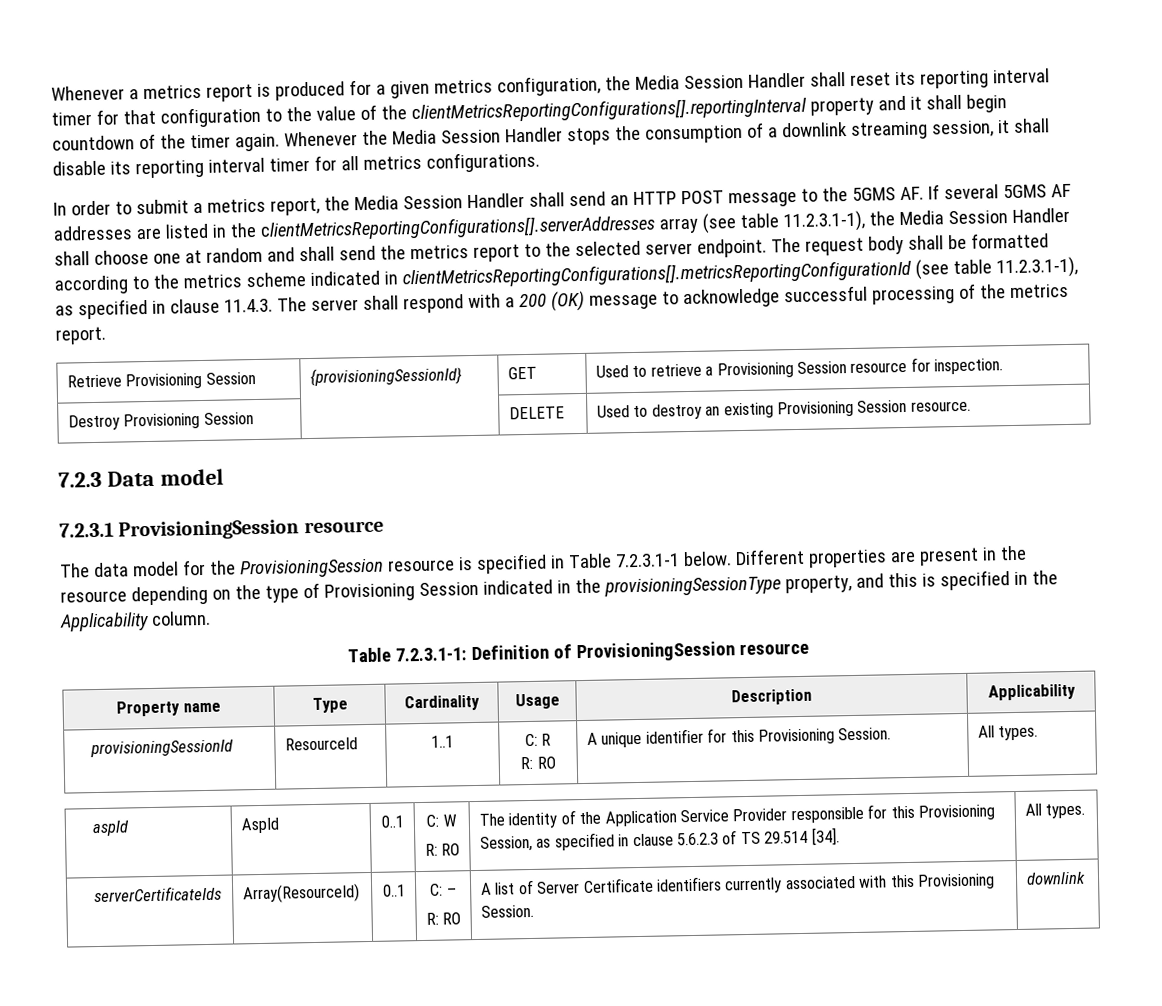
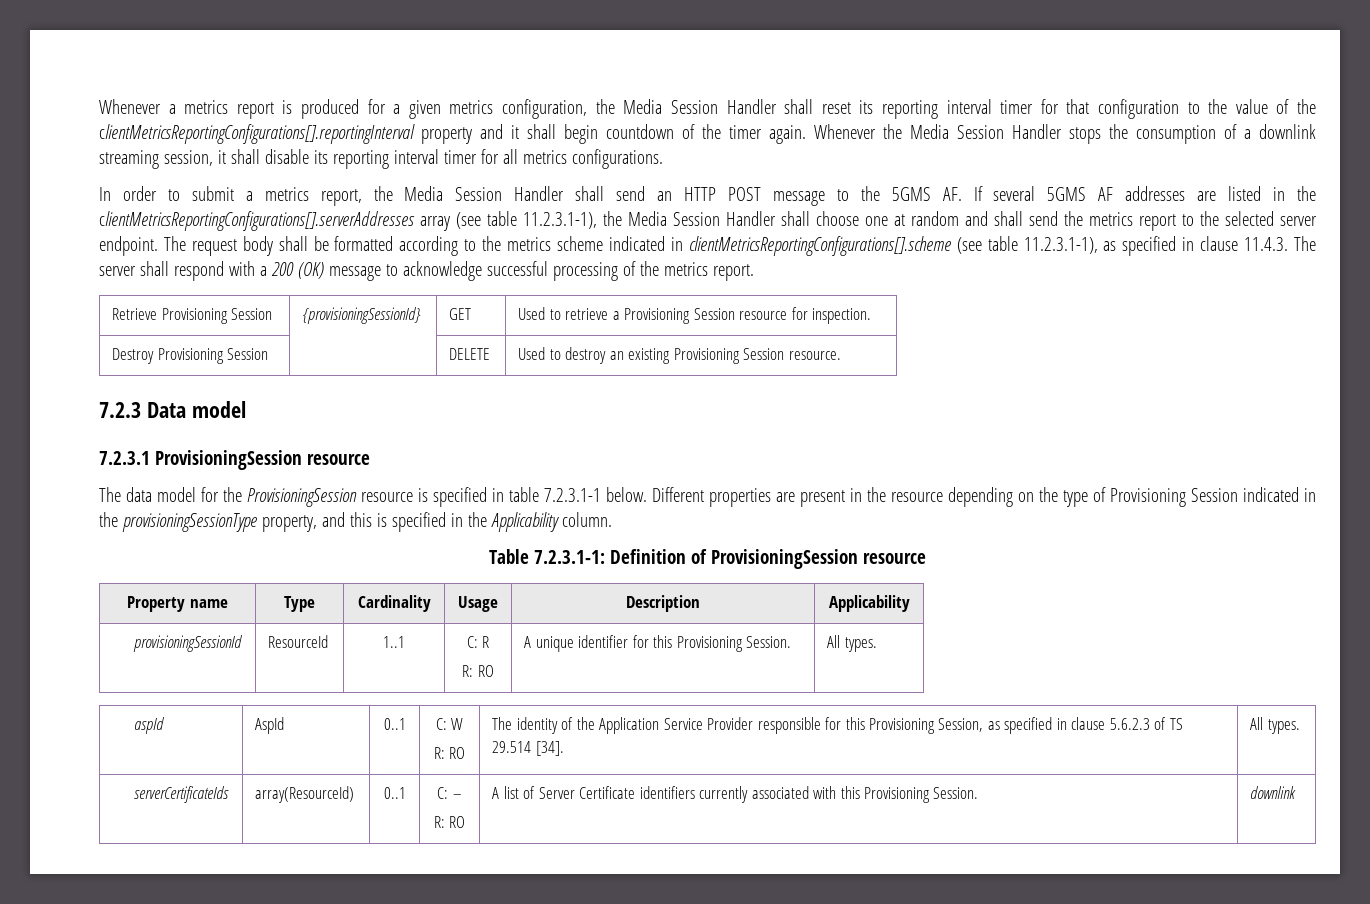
- The request body shall be formatted according to the metrics scheme indicated in clientMetricsReportingConfigurations[].metricsReportingConfigurationId (see table 11.2.3.1-1), as specified in clause 11.4.3. The server shall respond with a 200 (OK) message to acknowledge successful processing of the metrics report.
+ The request body shall be formatted according to the metrics scheme indicated in clientMetricsReportingConfigurations[].scheme (see table 11.2.3.1-1), as specified in clause 11.4.3. The server shall respond with a 200 (OK) message to acknowledge successful processing of the metrics report.
- The data model for the ProvisioningSession resource is specified in Table 7.2.3.1-1 below.
+ The data model for the ProvisioningSession resource is specified in table 7.2.3.1-1 below.
- serverCertificateIds | Array(ResourceId) | 0..1 | C: –
+ serverCertificateIds | array(ResourceId) | 0..1 | C: –

